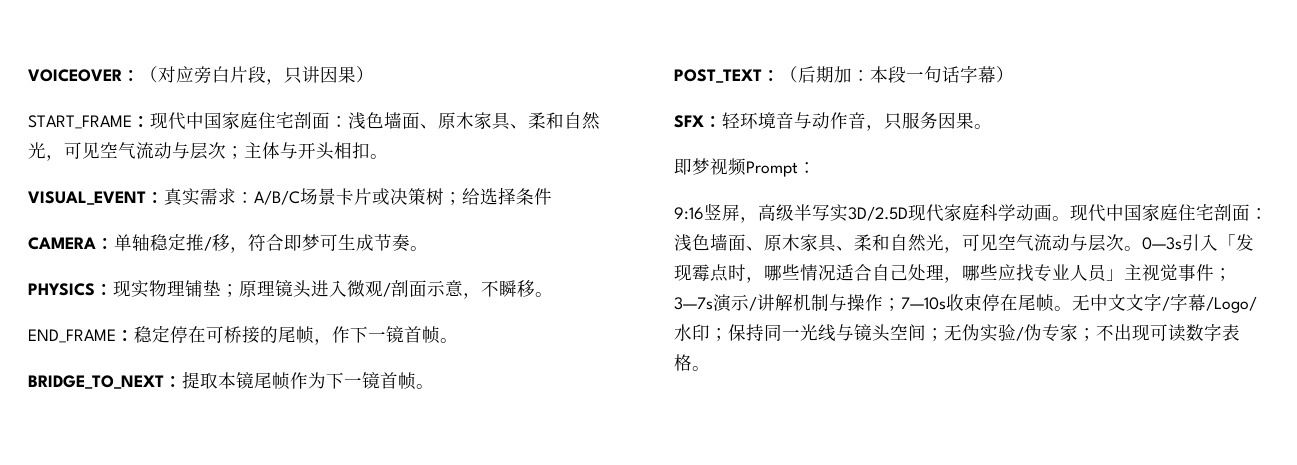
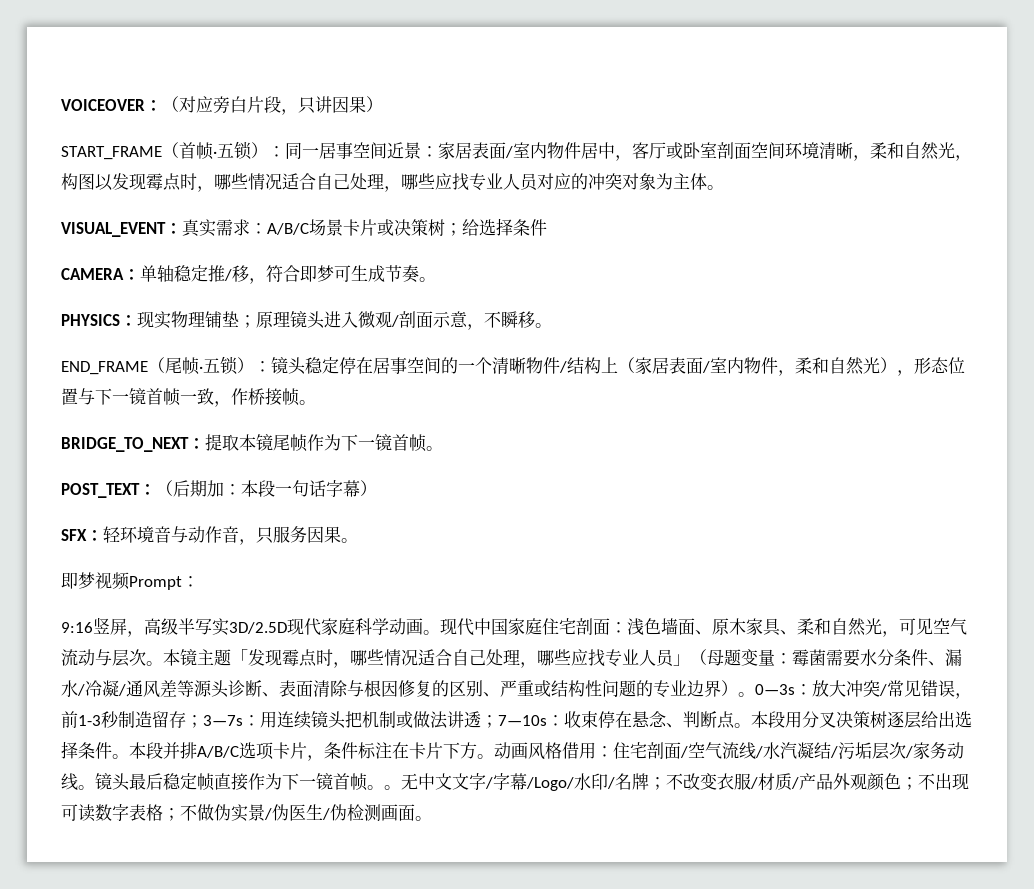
- START_FRAME：现代中国家庭住宅剖面：浅色墙面、原木家具、柔和自然光，可见空气流动与层次；主体与开头相扣。
+ START_FRAME（首帧·五锁）：同一居事空间近景：家居表面/室内物件居中，客厅或卧室剖面空间环境清晰，柔和自然光，构图以发现霉点时，哪些情况适合自己处理，哪些应找专业人员对应的冲突对象为主体。
- END_FRAME：稳定停在可桥接的尾帧，作下一镜首帧。
+ END_FRAME（尾帧·五锁）：镜头稳定停在居事空间的一个清晰物件/结构上（家居表面/室内物件，柔和自然光），形态位置与下一镜首帧一致，作桥接帧。
- 0—3s引入「发现霉点时，哪些情况适合自己处理，哪些应找专业人员」主视觉事件；3—7s演示/讲解机制与操作；7—10s收束停在尾帧。
+ 本镜主题「发现霉点时，哪些情况适合自己处理，哪些应找专业人员」（母题变量：霉菌需要水分条件、漏水/冷凝/通风差等源头诊断、表面清除与根因修复的区别、严重或结构性问题的专业边界）。0—3s：放大冲突/常见错误，前1-3秒制造留存；3—7s：用连续镜头把机制或做法讲透；7—10s：收束停在悬念、判断点。本段用分叉决策树逐层给出选择条件。本段并排A/B/C选项卡片，条件标注在卡片下方。动画风格借用：住宅剖面/空气流线/水汽凝结/污垢层次/家务动线。镜头最后稳定帧直接作为下一镜首帧。。
- 无中文文字/字幕/Logo/水印；保持同一光线与镜头空间；无伪实验/伪专家；不出现可读数字表格。
+ 无中文文字/字幕/Logo/水印/名牌；不改变衣服/材质/产品外观颜色；不出现可读数字表格；不做伪实景/伪医生/伪检测画面。

